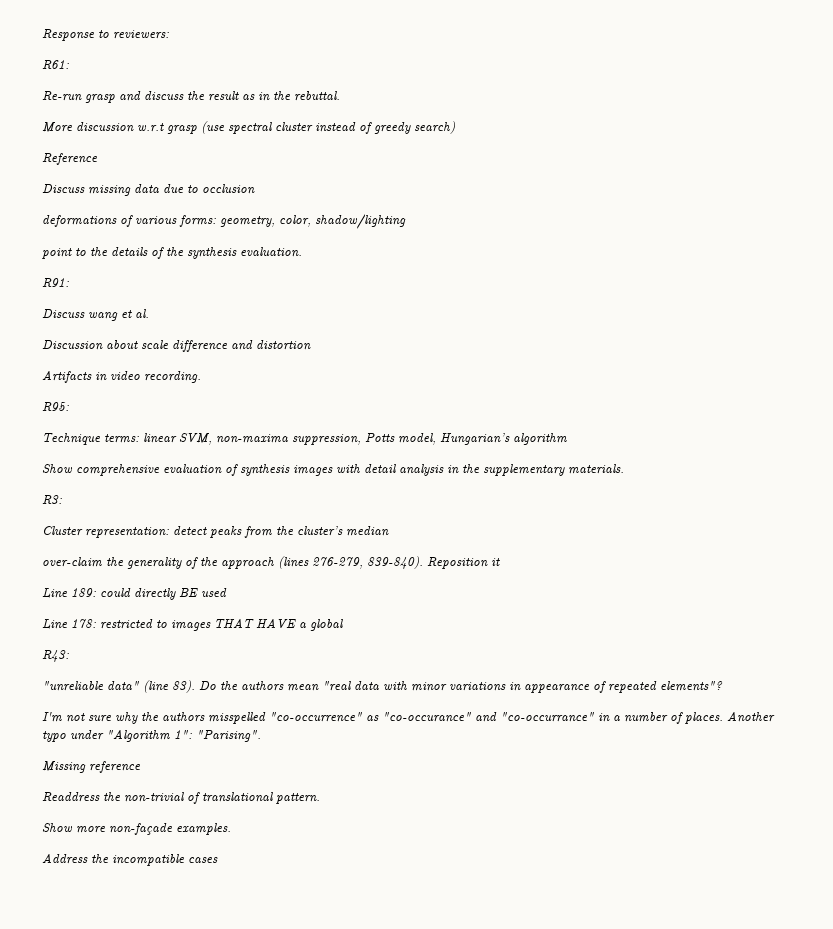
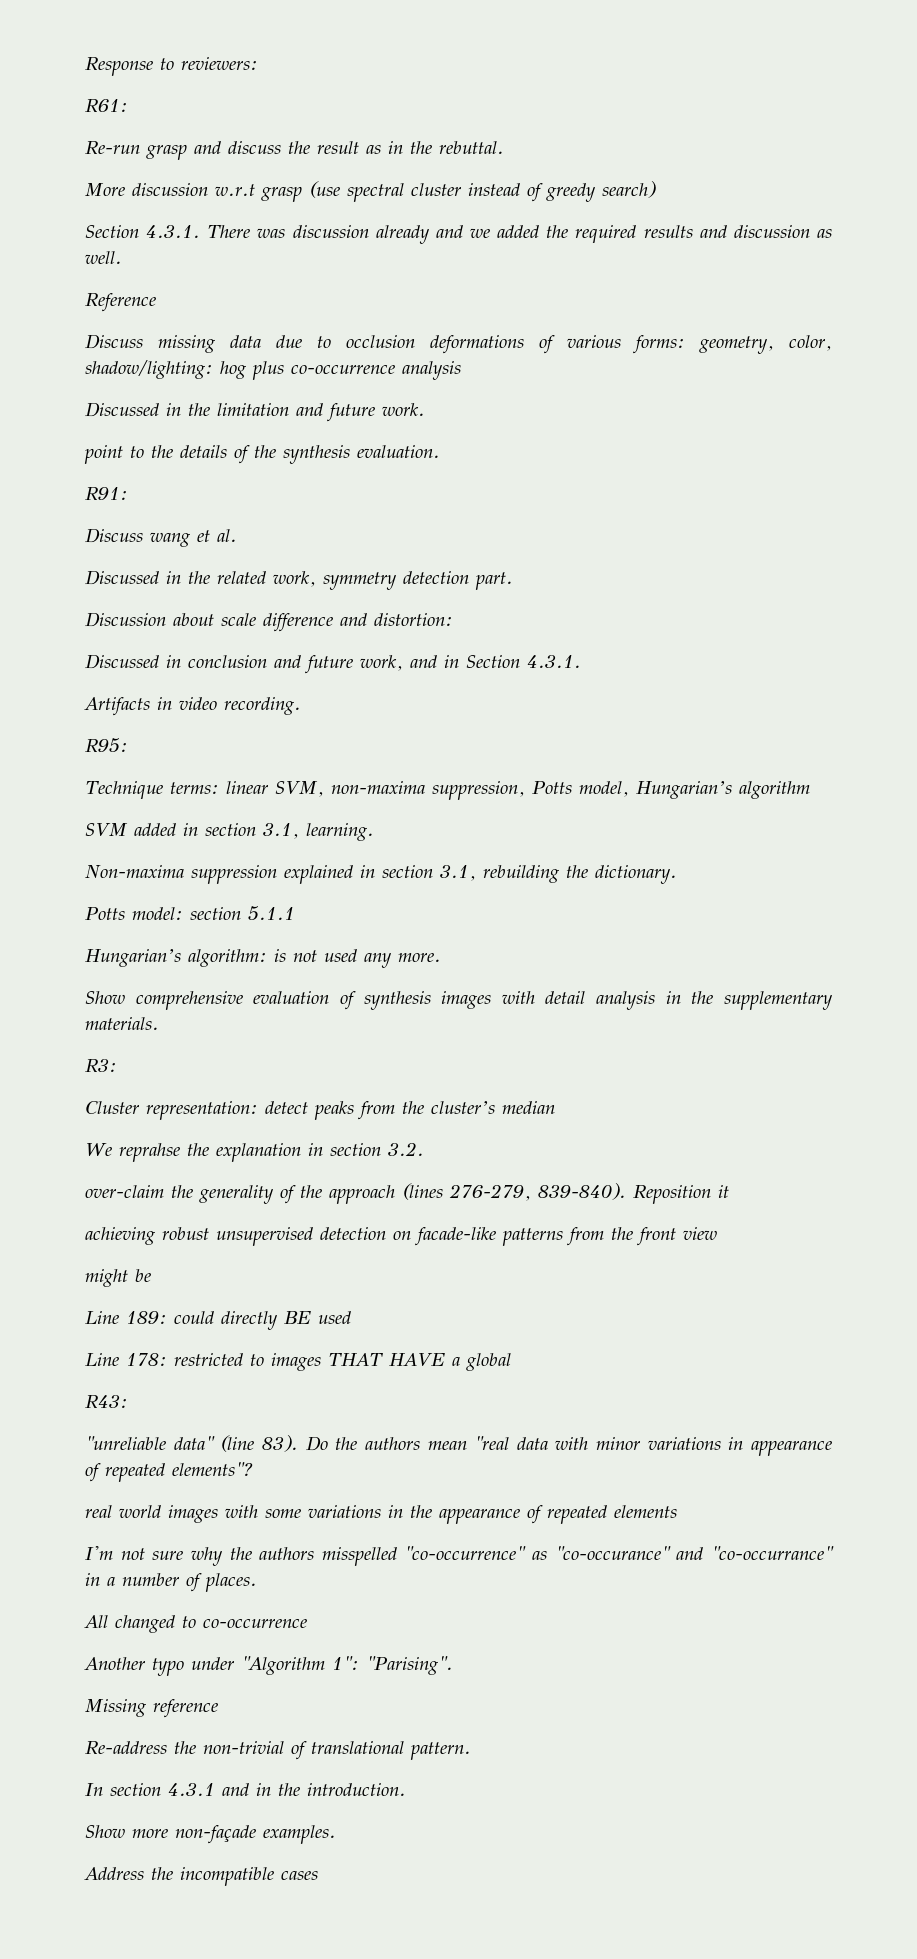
+ Section 4.3.1. There was discussion already and we added the required results and discussion as well.
- Discuss missing data due to occlusion
- deformations of various forms: geometry, color, shadow/lighting
+ Discuss missing data due to occlusion deformations of various forms: geometry, color, shadow/lighting: hog plus co-occurrence analysis
+ Discussed in the limitation and future work.
+ Discussed in the related work, symmetry detection part.
- Discussion about scale difference and distortion
+ Discussion about scale difference and distortion:
+ Discussed in conclusion and future work, and in Section 4.3.1.
+ SVM added in section 3.1, learning.
+ Non-maxima suppression explained in section 3.1, rebuilding the dictionary.
+ Potts model: section 5.1.1
+ Hungarian’s algorithm: is not used any more.
+ We reprahse the explanation in section 3.2.
+ achieving robust unsupervised detection on facade-like patterns from the front view
+ might be
+ real world images with some variations in the appearance of repeated elements
- I'm not sure why the authors misspelled "co-occurrence" as "co-occurance" and "co-occurrance" in a number of places. Another typo under "Algorithm 1": "Parising".
+ I'm not sure why the authors misspelled "co-occurrence" as "co-occurance" and "co-occurrance" in a number of places.
+ All changed to co-occurrence
+ Another typo under "Algorithm 1": "Parising".
- Readdress the non-trivial of translational pattern.
+ Re-address the non-trivial of translational pattern.
+ In section 4.3.1 and in the introduction.

